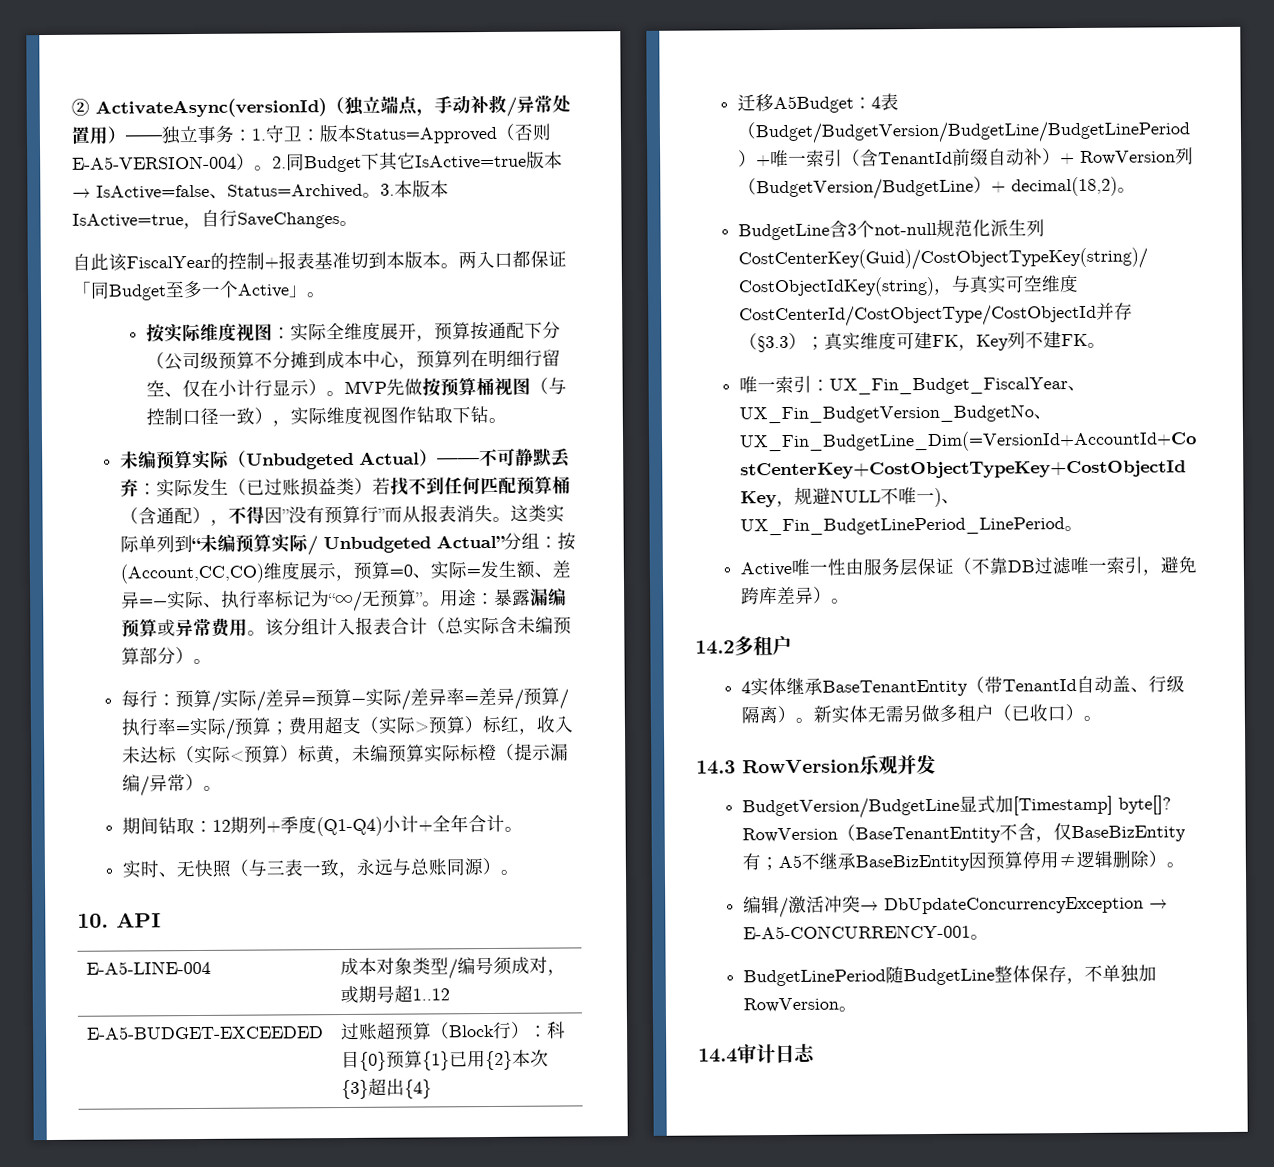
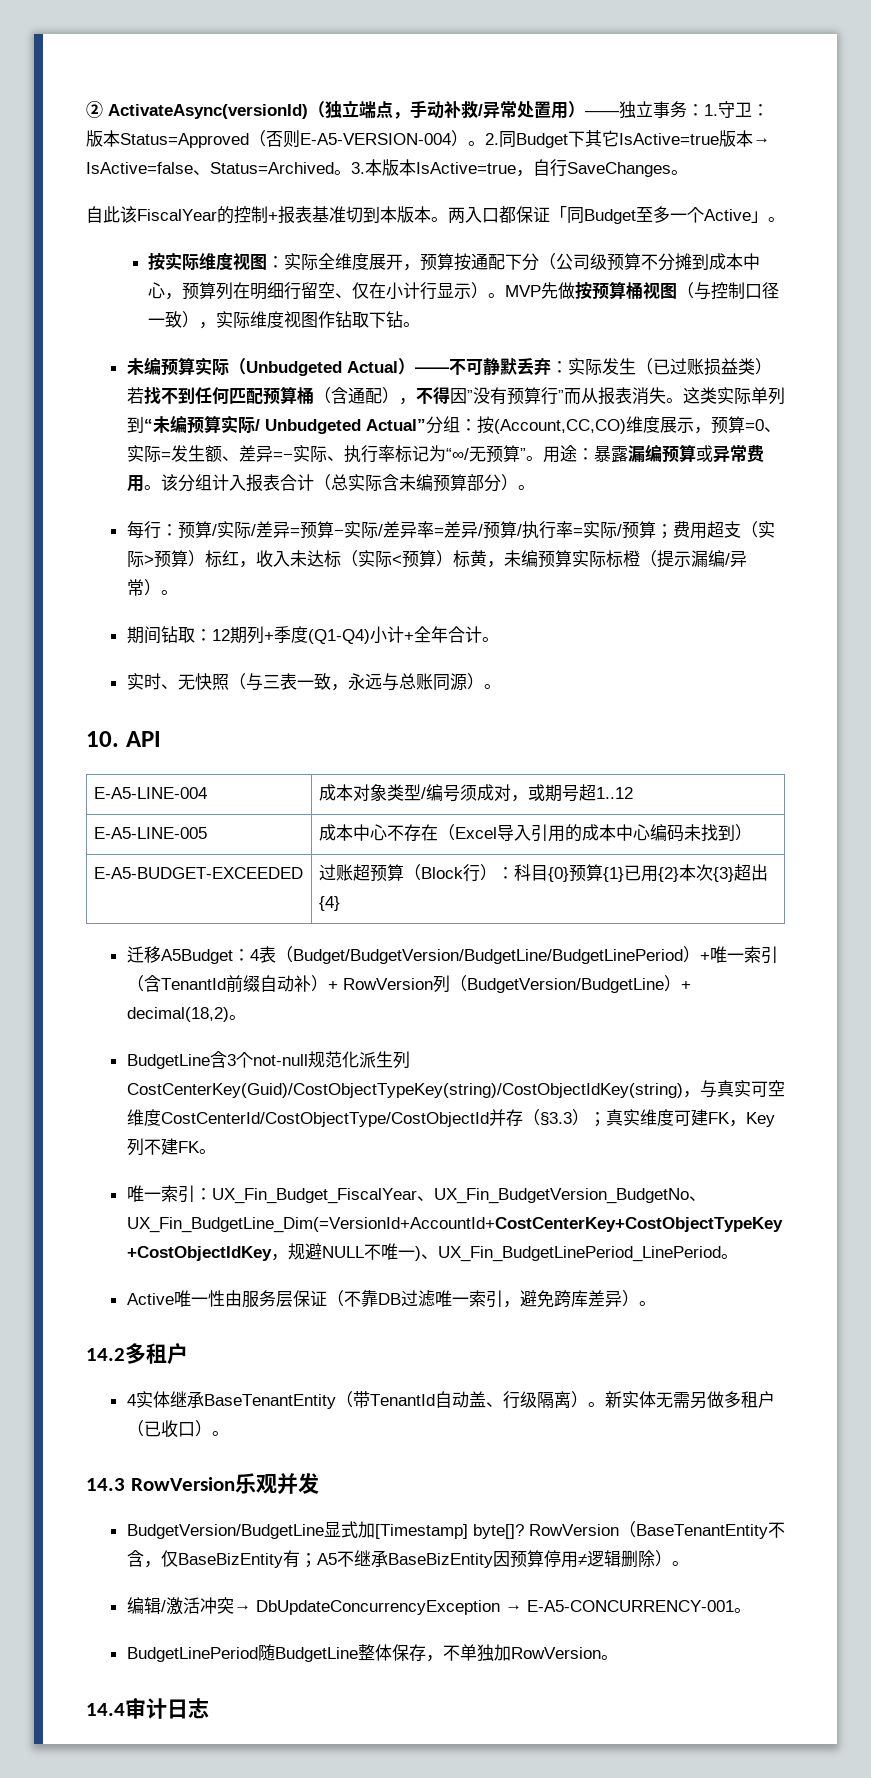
+ E-A5-LINE-005 | 成本中心不存在（Excel导入引用的成本中心编码未找到）

